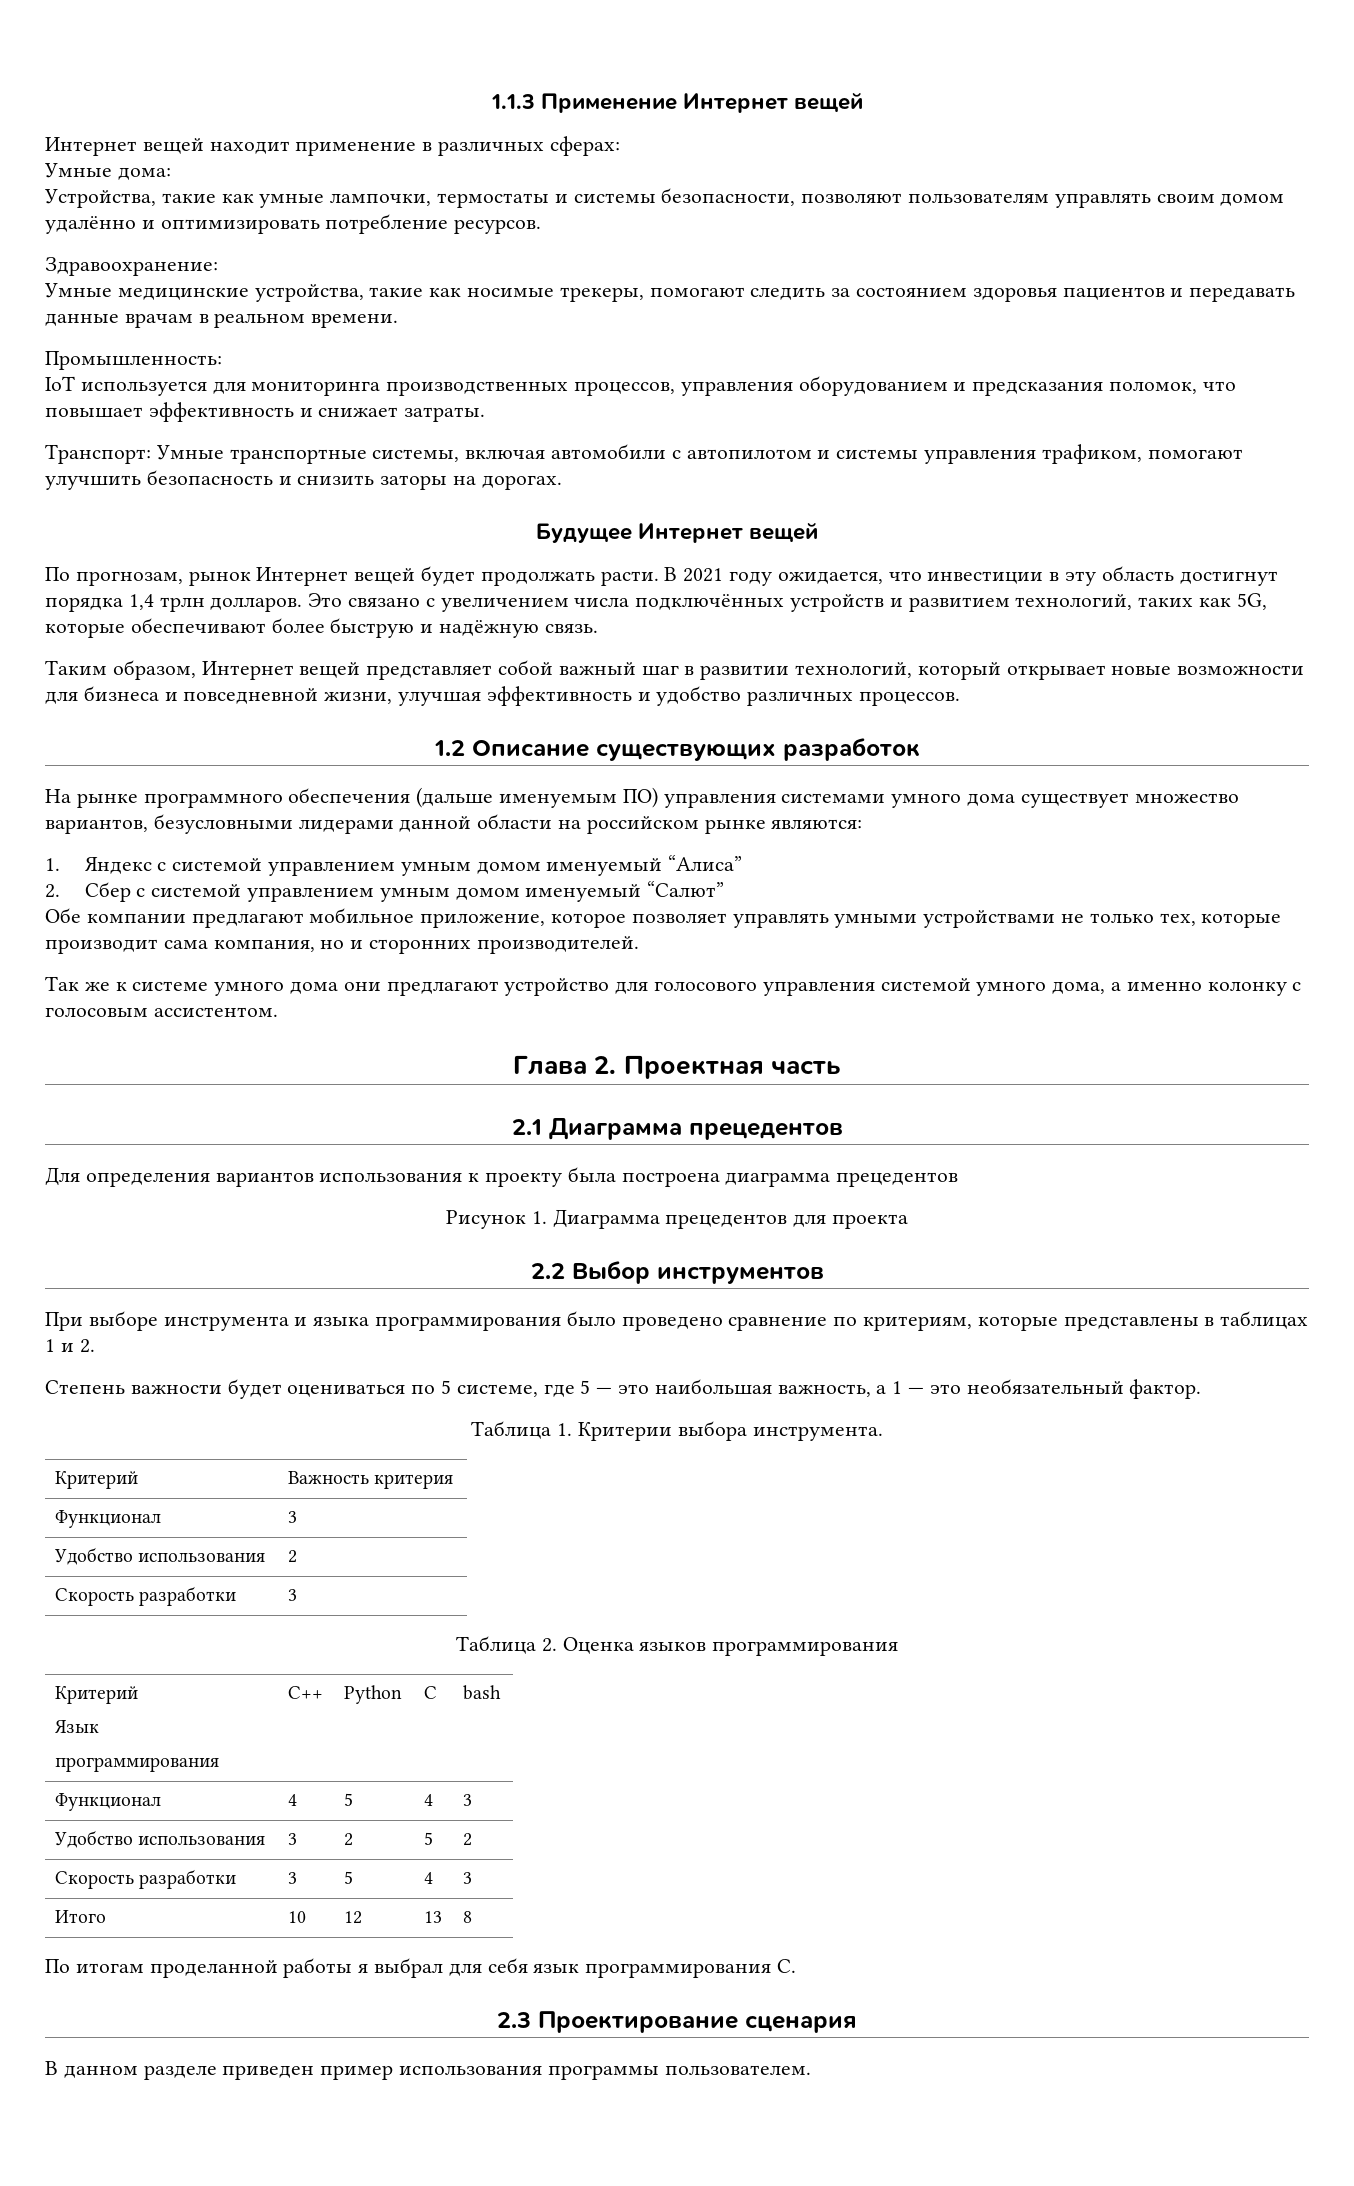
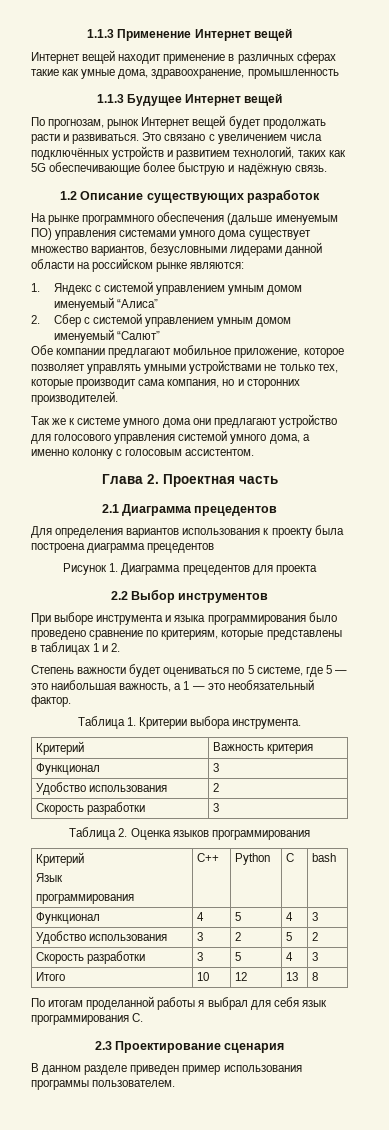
- Интернет вещей находит применение в различных сферах:
- Умные дома:
- Устройства, такие как умные лампочки, термостаты и системы безопасности, позволяют пользователям управлять своим домом удалённо и оптимизировать потребление ресурсов.
- Здравоохранение:
- Умные медицинские устройства, такие как носимые трекеры, помогают следить за состоянием здоровья пациентов и передавать данные врачам в реальном времени.
- Промышленность:
- IoT используется для мониторинга производственных процессов, управления оборудованием и предсказания поломок, что повышает эффективность и снижает затраты.
- Транспорт: Умные транспортные системы, включая автомобили с автопилотом и системы управления трафиком, помогают улучшить безопасность и снизить заторы на дорогах.
- Будущее Интернет вещей
+ Интернет вещей находит применение в различных сферах такие как умные дома, здравоохранение, промышленность
+ 1.1.3 Будущее Интернет вещей
- По прогнозам, рынок Интернет вещей будет продолжать расти. В 2021 году ожидается, что инвестиции в эту область достигнут порядка 1,4 трлн долларов.
+ По прогнозам, рынок Интернет вещей будет продолжать расти и развиваться.
- Это связано с увеличением числа подключённых устройств и развитием технологий, таких как 5G, которые обеспечивают более быструю и надёжную связь.
+ Это связано с увеличением числа подключённых устройств и развитием технологий, таких как 5G обеспечивающие более быструю и надёжную связь.
- Таким образом, Интернет вещей представляет собой важный шаг в развитии технологий, который открывает новые возможности для бизнеса и повседневной жизни, улучшая эффективность и удобство различных процессов.

